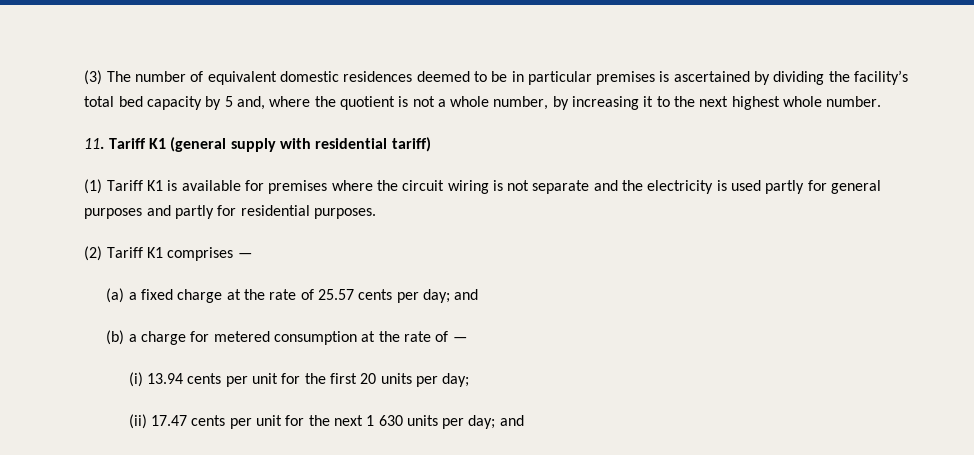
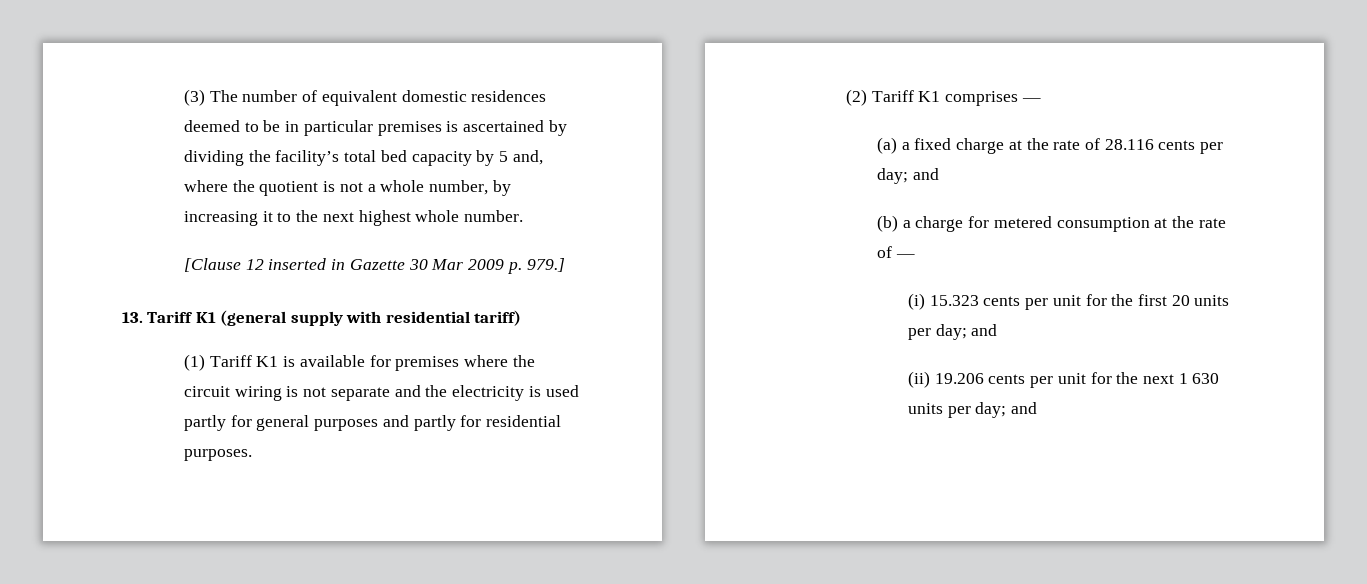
- 11. Tariff K1 (general supply with residential tariff)
+ [Clause 12 inserted in Gazette 30 Mar 2009 p. 979.]
+ 13. Tariff K1 (general supply with residential tariff)
- (a) a fixed charge at the rate of 25.57 cents per day; and
+ (a) a fixed charge at the rate of 28.116 cents per day; and
- (i) 13.94 cents per unit for the first 20 units per day;
+ (i) 15.323 cents per unit for the first 20 units per day; and
- (ii) 17.47 cents per unit for the next 1 630 units per day; and
+ (ii) 19.206 cents per unit for the next 1 630 units per day; and

